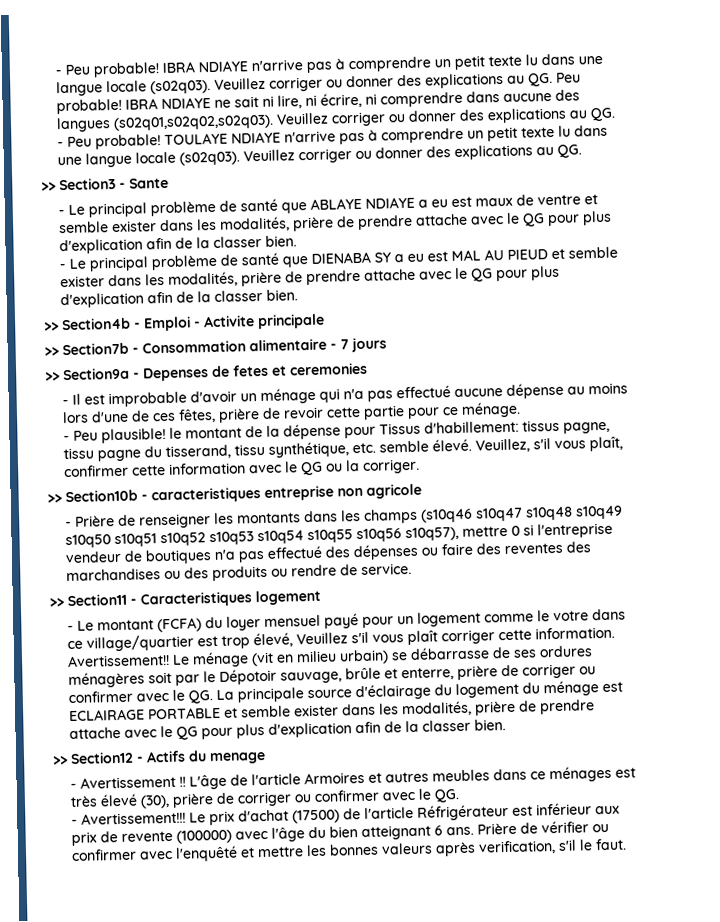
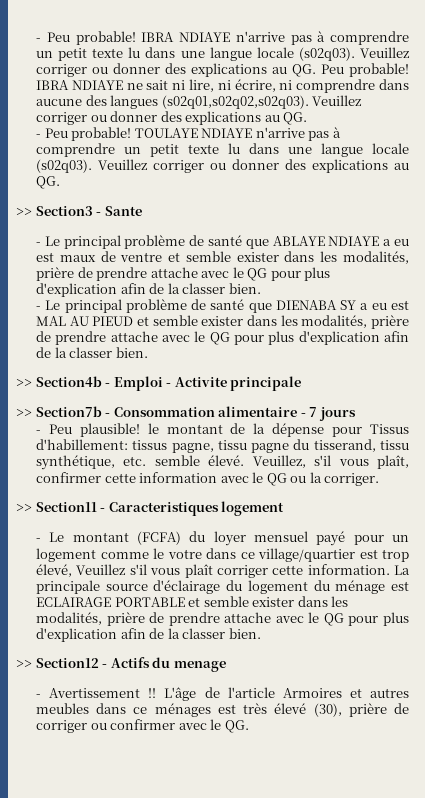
- >> Section9a - Depenses de fetes et ceremonies
- - Il est improbable d'avoir un ménage qui n'a pas effectué aucune dépense au moins lors d'une de ces fêtes, prière de revoir cette partie pour ce ménage.
- >> Section10b - caracteristiques entreprise non agricole
- - Prière de renseigner les montants dans les champs (s10q46 s10q47 s10q48 s10q49 s10q50 s10q51 s10q52 s10q53 s10q54 s10q55 s10q56 s10q57), mettre 0 si l'entreprise vendeur de boutiques n'a pas effectué des dépenses ou faire des reventes des marchandises ou des produits ou rendre de service.
- Avertissement!! Le ménage (vit en milieu urbain) se débarrasse de ses ordures ménagères soit par le Dépotoir sauvage, brûle et enterre, prière de corriger ou confirmer avec le QG. La principale source d'éclairage du logement du ménage est ECLAIRAGE PORTABLE et semble exister dans les modalités, prière de prendre attache avec le QG pour plus d'explication afin de la classer bien.
+ La principale source d'éclairage du logement du ménage est ECLAIRAGE PORTABLE et semble exister dans les modalités, prière de prendre attache avec le QG pour plus d'explication afin de la classer bien.
- - Avertissement!!! Le prix d'achat (17500) de l'article Réfrigérateur est inférieur aux prix de revente (100000) avec l'âge du bien atteignant 6 ans. Prière de vérifier ou confirmer avec l'enquêté et mettre les bonnes valeurs après verification, s'il le faut.

